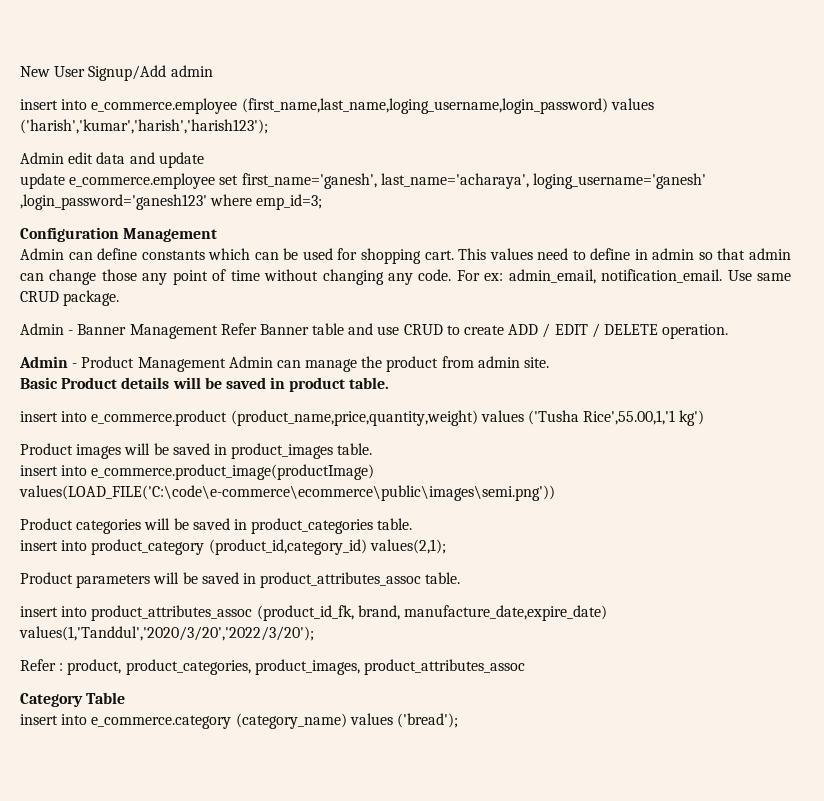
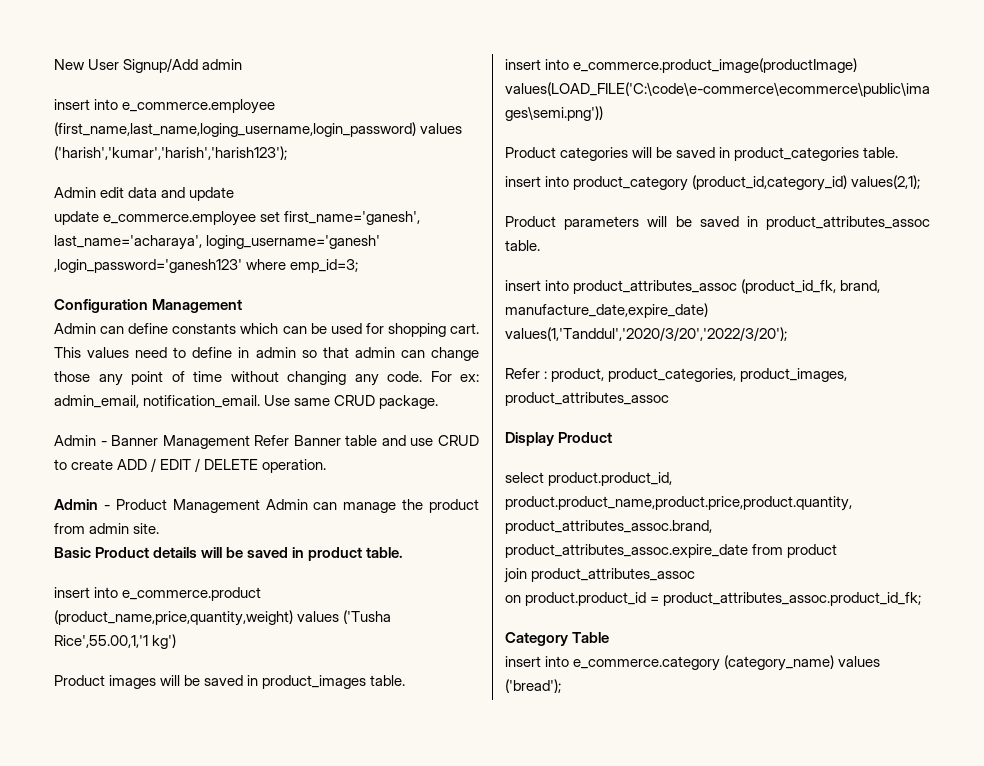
+ Display Product
+ select product.product_id, product.product_name,product.price,product.quantity, product_attributes_assoc.brand, product_attributes_assoc.expire_date from product
+ join product_attributes_assoc
+ on product.product_id = product_attributes_assoc.product_id_fk;

